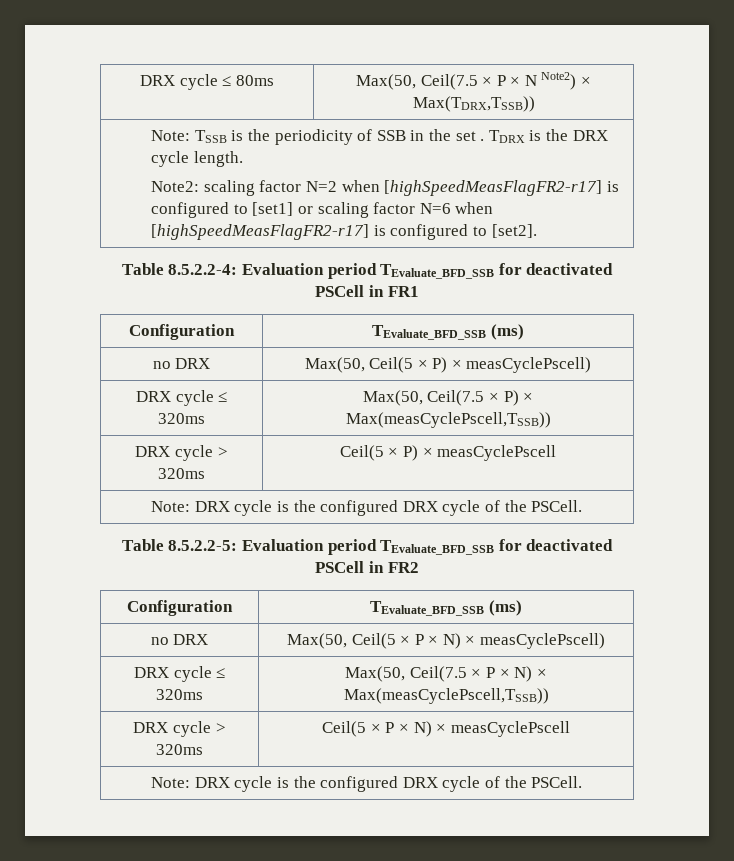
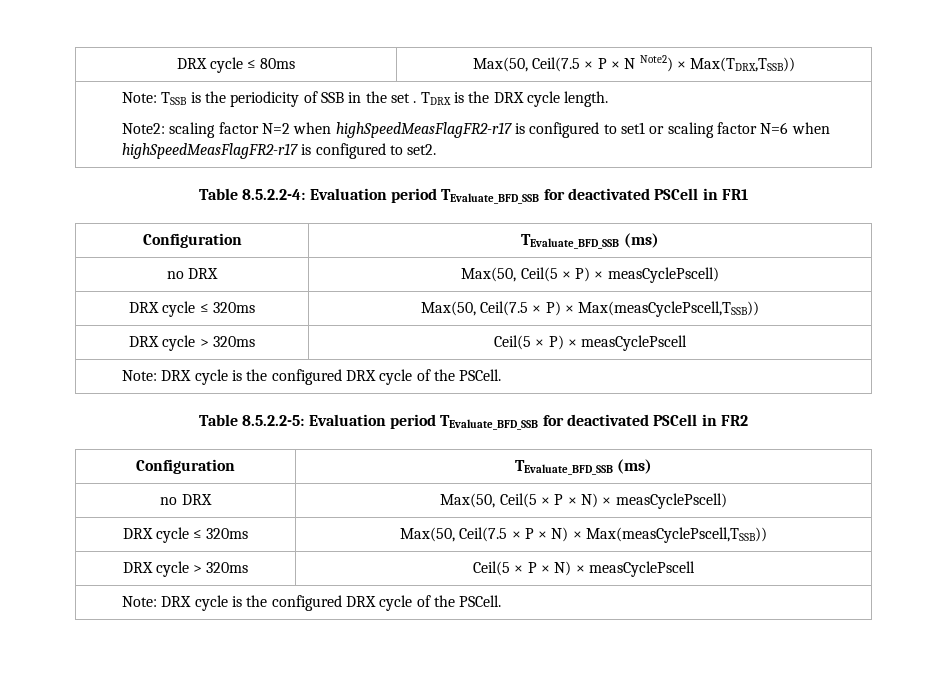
  Note: TSSB is the periodicity of SSB in the set . TDRX is the DRX cycle length.
- Note2: scaling factor N=2 when [highSpeedMeasFlagFR2-r17] is configured to [set1] or scaling factor N=6 when [highSpeedMeasFlagFR2-r17] is configured to [set2].
+ Note2: scaling factor N=2 when highSpeedMeasFlagFR2-r17 is configured to set1 or scaling factor N=6 when highSpeedMeasFlagFR2-r17 is configured to set2.

